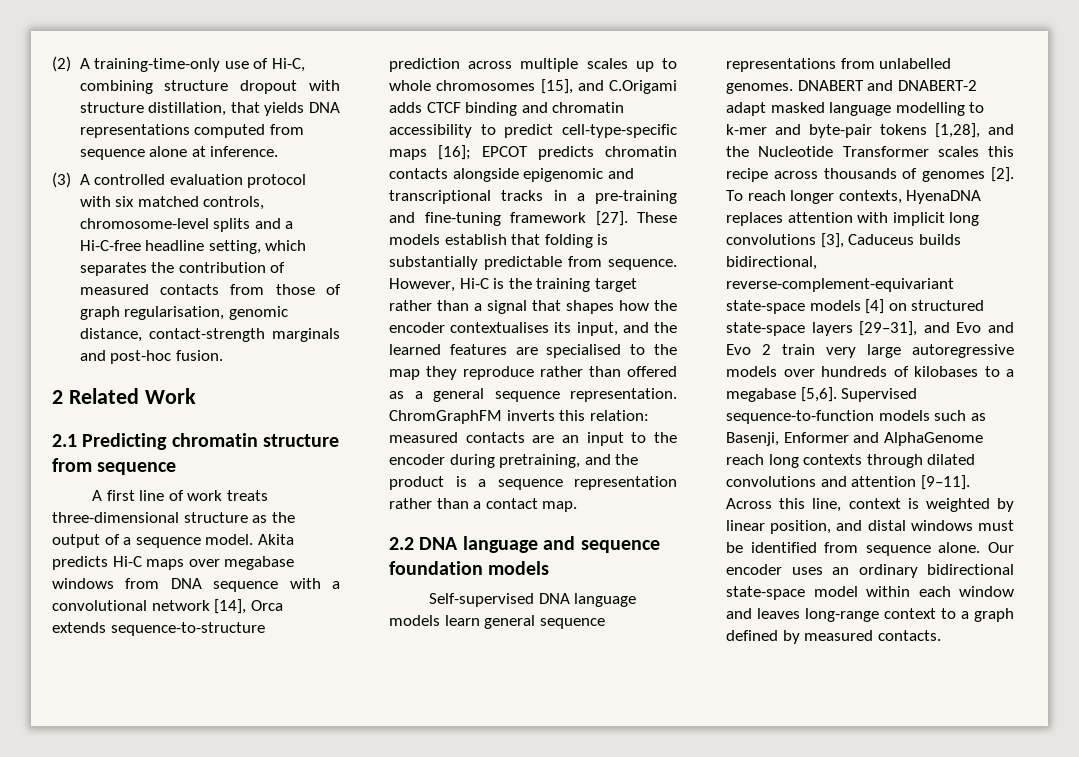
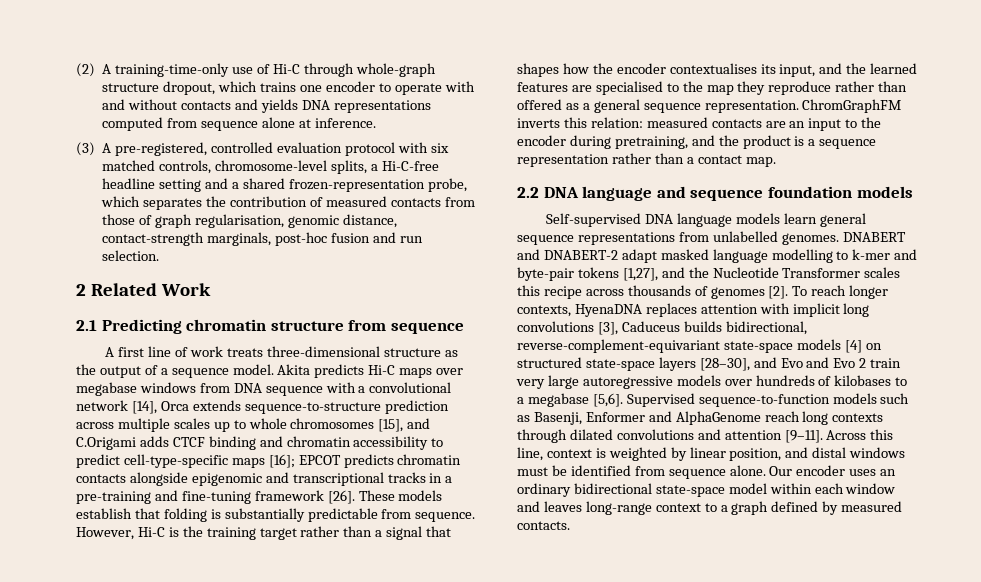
- (2) A training-time-only use of Hi-C, combining structure dropout with structure distillation, that yields DNA representations computed from sequence alone at inference.
+ (2) A training-time-only use of Hi-C through whole-graph structure dropout, which trains one encoder to operate with and without contacts and yields DNA representations computed from sequence alone at inference.
- (3) A controlled evaluation protocol with six matched controls, chromosome-level splits and a Hi-C-free headline setting, which separates the contribution of measured contacts from those of graph regularisation, genomic distance, contact-strength marginals and post-hoc fusion.
+ (3) A pre-registered, controlled evaluation protocol with six matched controls, chromosome-level splits, a Hi-C-free headline setting and a shared frozen-representation probe, which separates the contribution of measured contacts from those of graph regularisation, genomic distance, contact-strength marginals, post-hoc fusion and run selection.
- Akita predicts Hi-C maps over megabase windows from DNA sequence with a convolutional network [14], Orca extends sequence-to-structure prediction across multiple scales up to whole chromosomes [15], and C.Origami adds CTCF binding and chromatin accessibility to predict cell-type-specific maps [16]; EPCOT predicts chromatin contacts alongside epigenomic and transcriptional tracks in a pre-training and fine-tuning framework [27].
+ Akita predicts Hi-C maps over megabase windows from DNA sequence with a convolutional network [14], Orca extends sequence-to-structure prediction across multiple scales up to whole chromosomes [15], and C.Origami adds CTCF binding and chromatin accessibility to predict cell-type-specific maps [16]; EPCOT predicts chromatin contacts alongside epigenomic and transcriptional tracks in a pre-training and fine-tuning framework [26].
- DNABERT and DNABERT-2 adapt masked language modelling to k-mer and byte-pair tokens [1,28], and the Nucleotide Transformer scales this recipe across thousands of genomes [2].
+ DNABERT and DNABERT-2 adapt masked language modelling to k-mer and byte-pair tokens [1,27], and the Nucleotide Transformer scales this recipe across thousands of genomes [2].
- To reach longer contexts, HyenaDNA replaces attention with implicit long convolutions [3], Caduceus builds bidirectional, reverse-complement-equivariant state-space models [4] on structured state-space layers [29–31], and Evo and Evo 2 train very large autoregressive models over hundreds of kilobases to a megabase [5,6].
+ To reach longer contexts, HyenaDNA replaces attention with implicit long convolutions [3], Caduceus builds bidirectional, reverse-complement-equivariant state-space models [4] on structured state-space layers [28–30], and Evo and Evo 2 train very large autoregressive models over hundreds of kilobases to a megabase [5,6].

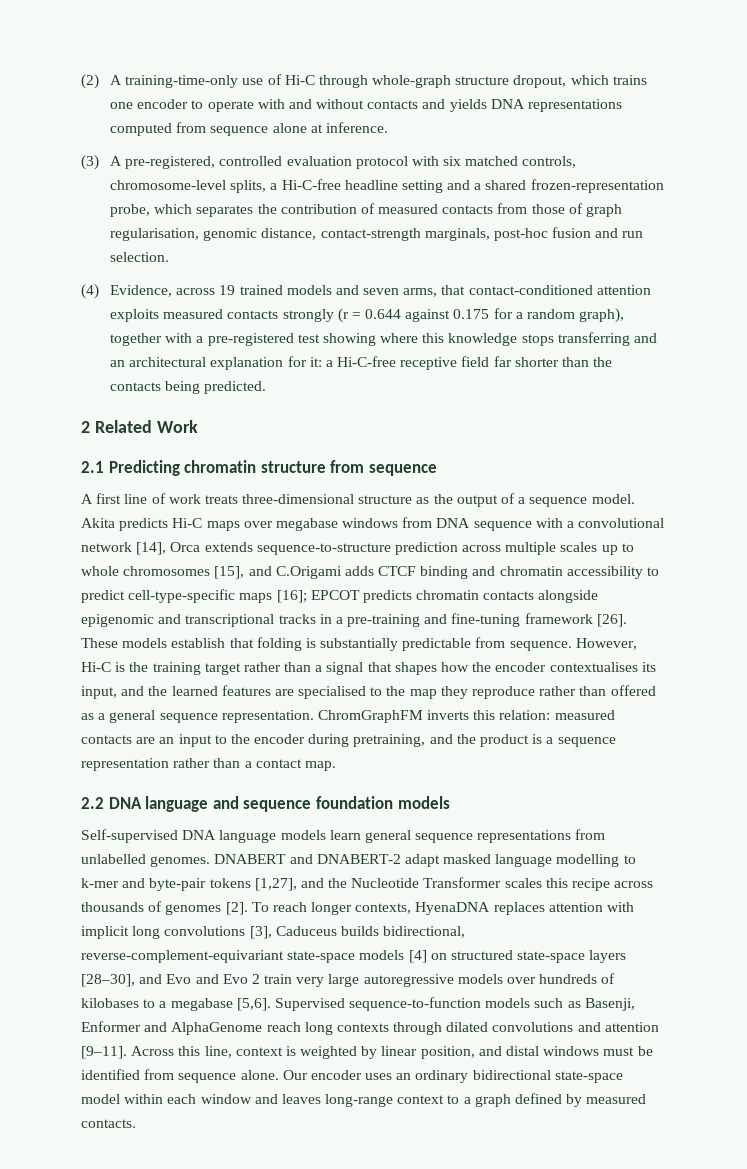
+ (4) Evidence, across 19 trained models and seven arms, that contact-conditioned attention exploits measured contacts strongly (r = 0.644 against 0.175 for a random graph), together with a pre-registered test showing where this knowledge stops transferring and an architectural explanation for it: a Hi-C-free receptive field far shorter than the contacts being predicted.

